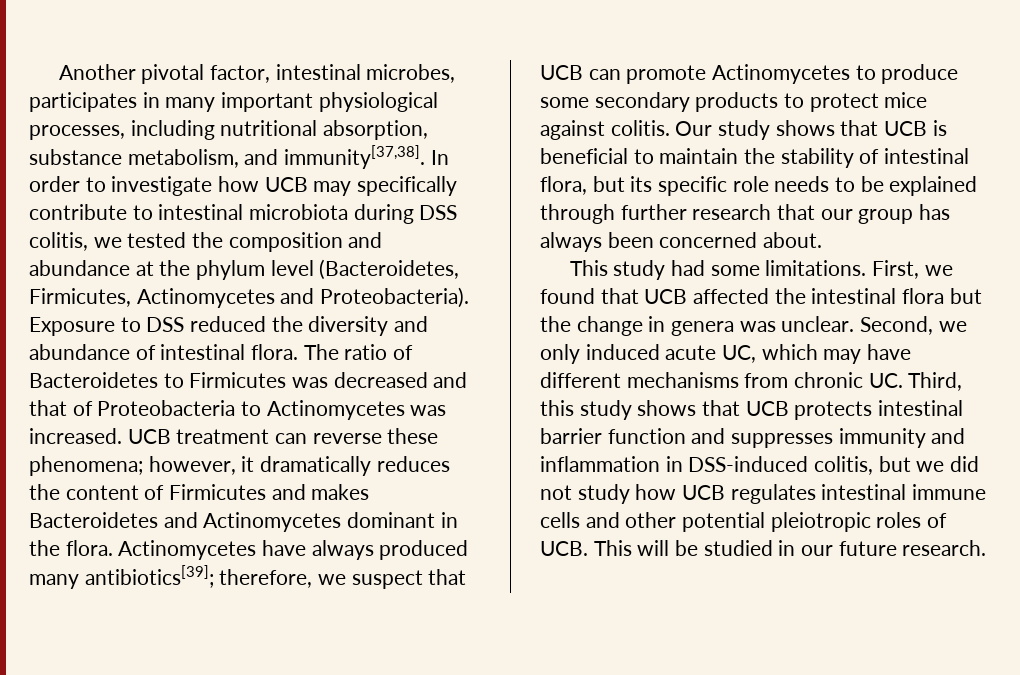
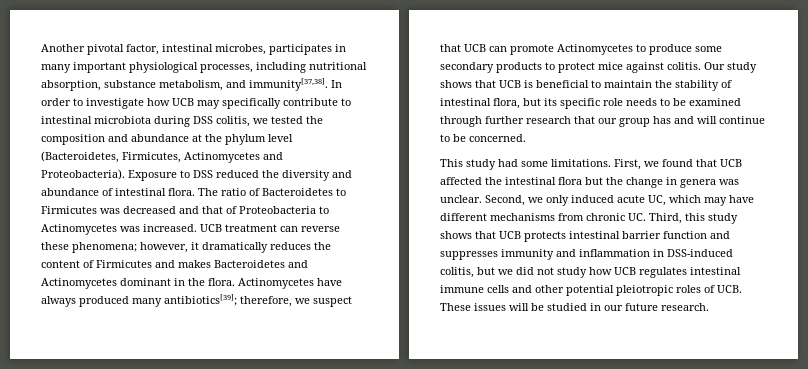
- Our study shows that UCB is beneficial to maintain the stability of intestinal flora, but its specific role needs to be explained through further research that our group has always been concerned about.
+ Our study shows that UCB is beneficial to maintain the stability of intestinal flora, but its specific role needs to be examined through further research that our group has and will continue to be concerned.
- Second, we only induced acute UC, which may have different mechanisms from chronic UC. Third, this study shows that UCB protects intestinal barrier function and suppresses immunity and inflammation in DSS-induced colitis, but we did not study how UCB regulates intestinal immune cells and other potential pleiotropic roles of UCB. This will be studied in our future research.
+ Second, we only induced acute UC, which may have different mechanisms from chronic UC. Third, this study shows that UCB protects intestinal barrier function and suppresses immunity and inflammation in DSS-induced colitis, but we did not study how UCB regulates intestinal immune cells and other potential pleiotropic roles of UCB. These issues will be studied in our future research.

